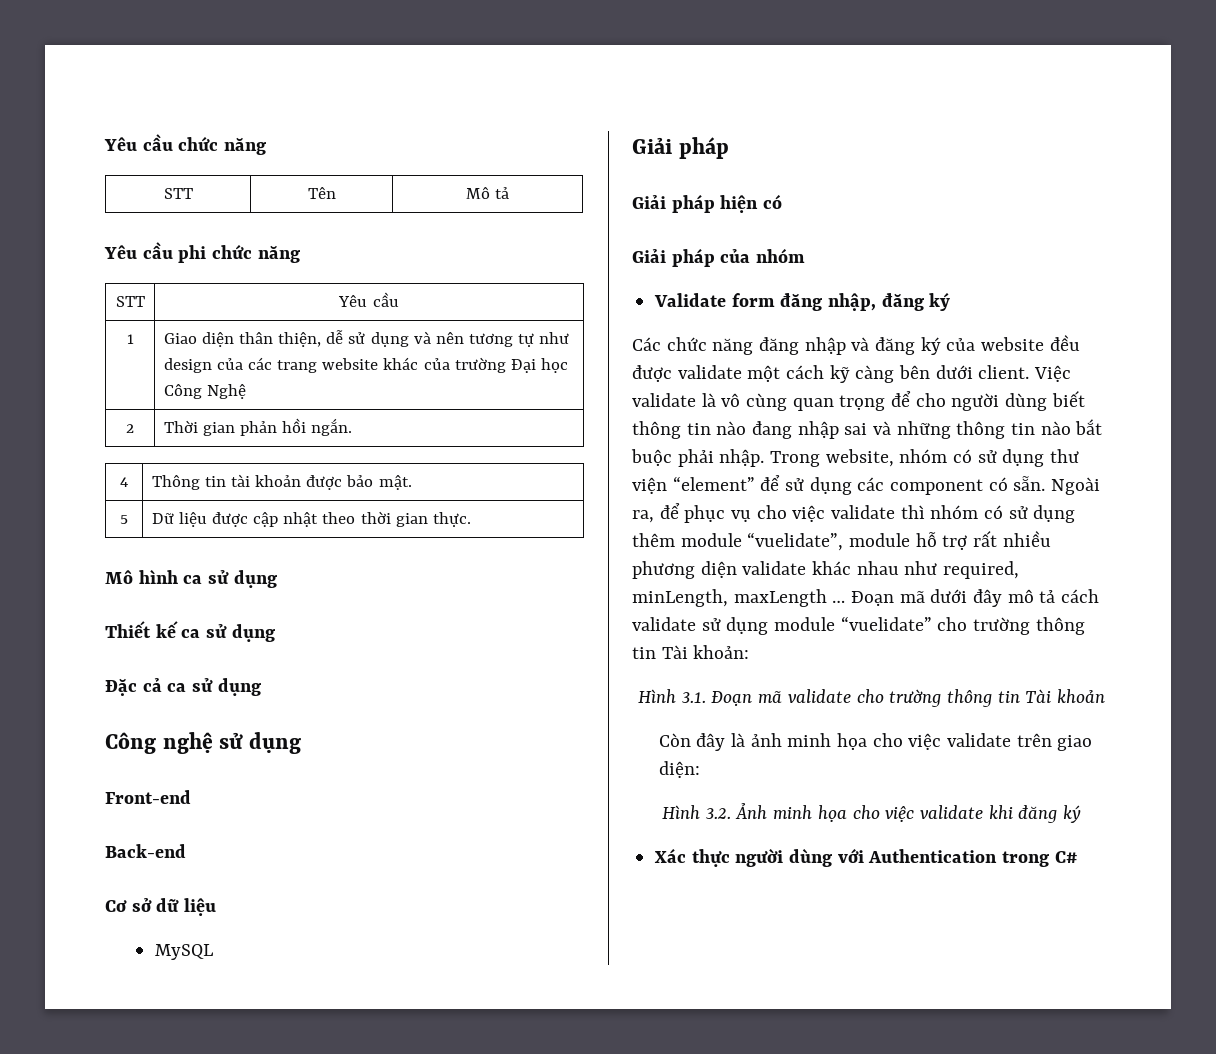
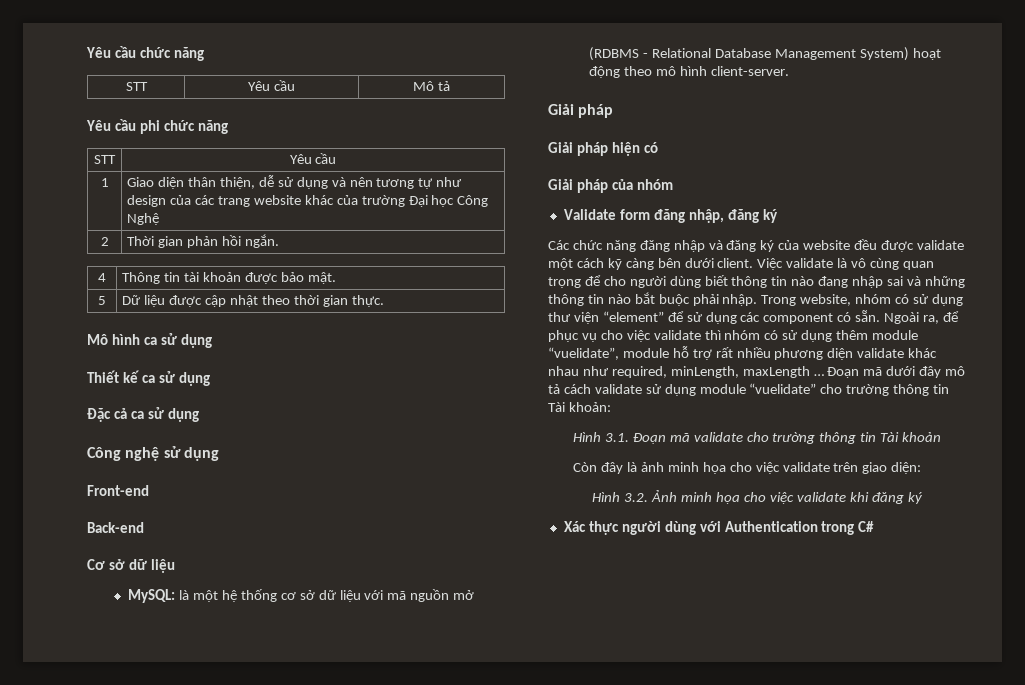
- STT | Tên | Mô tả
+ STT | Yêu cầu | Mô tả
- MySQL
+ MySQL: là một hệ thống cơ sở dữ liệu với mã nguồn mở (RDBMS - Relational Database Management System) hoạt động theo mô hình client-server.

